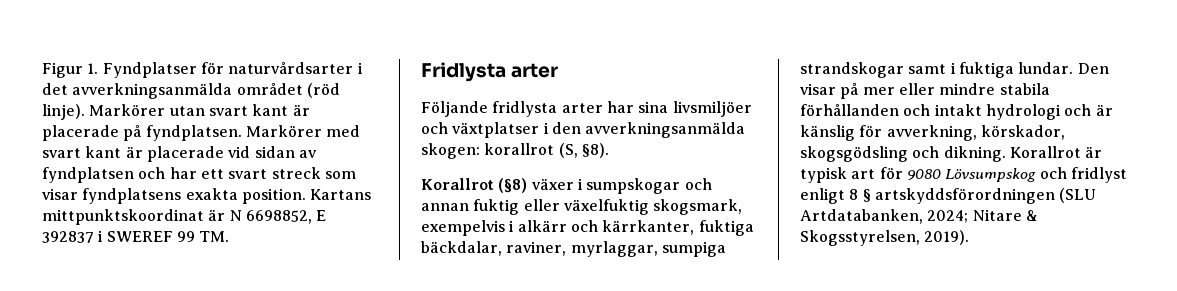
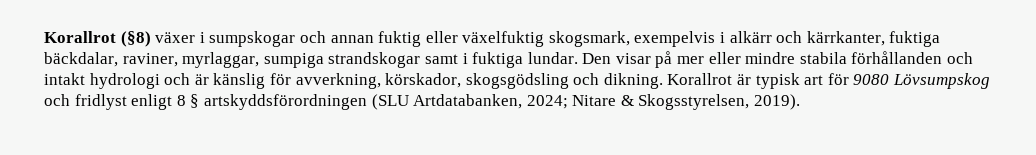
- Figur 1. Fyndplatser för naturvårdsarter i det avverkningsanmälda området (röd linje). Markörer utan svart kant är placerade på fyndplatsen. Markörer med svart kant är placerade vid sidan av fyndplatsen och har ett svart streck som visar fyndplatsens exakta position. Kartans mittpunktskoordinat är N 6698852, E 392837 i SWEREF 99 TM.
- Fridlysta arter
- Följande fridlysta arter har sina livsmiljöer och växtplatser i den avverkningsanmälda skogen: korallrot (S, §8).

